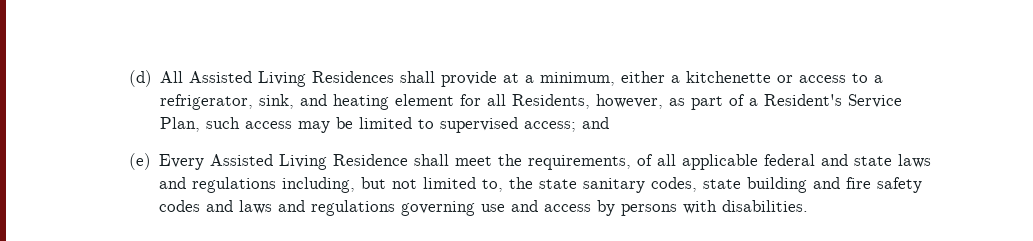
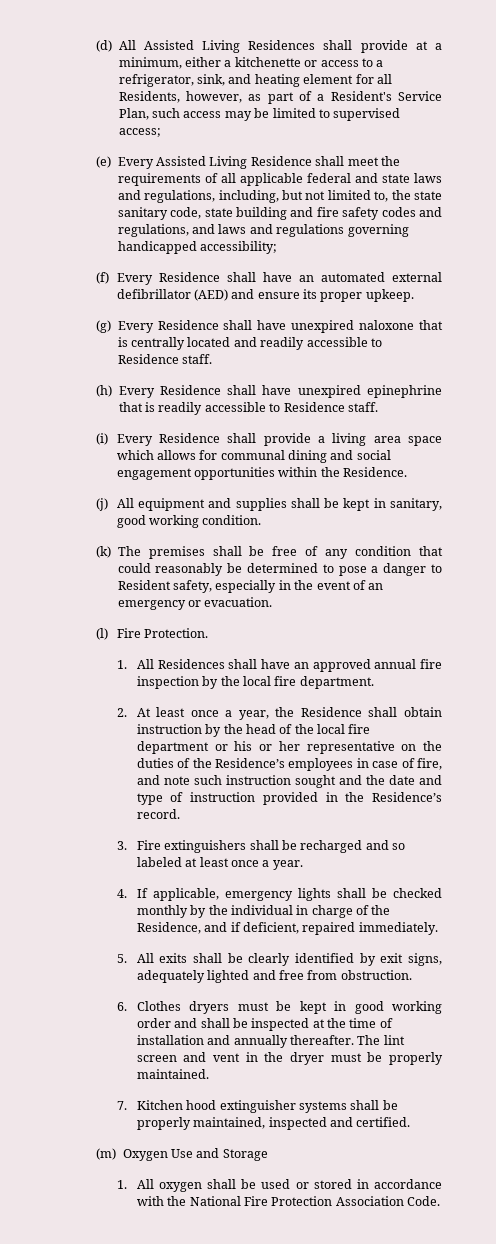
- (d) All Assisted Living Residences shall provide at a minimum, either a kitchenette or access to a refrigerator, sink, and heating element for all Residents, however, as part of a Resident's Service Plan, such access may be limited to supervised access; and
+ (d) All Assisted Living Residences shall provide at a minimum, either a kitchenette or access to a refrigerator, sink, and heating element for all Residents, however, as part of a Resident's Service Plan, such access may be limited to supervised access;
- (e) Every Assisted Living Residence shall meet the requirements, of all applicable federal and state laws and regulations including, but not limited to, the state sanitary codes, state building and fire safety codes and laws and regulations governing use and access by persons with disabilities.
+ (e) Every Assisted Living Residence shall meet the requirements of all applicable federal and state laws and regulations, including, but not limited to, the state sanitary code, state building and fire safety codes and regulations, and laws and regulations governing handicapped accessibility;
+ (f) Every Residence shall have an automated external defibrillator (AED) and ensure its proper upkeep.
+ (g) Every Residence shall have unexpired naloxone that is centrally located and readily accessible to Residence staff.
+ (h) Every Residence shall have unexpired epinephrine that is readily accessible to Residence staff.
+ (i) Every Residence shall provide a living area space which allows for communal dining and social engagement opportunities within the Residence.
+ (j) All equipment and supplies shall be kept in sanitary, good working condition.
+ (k) The premises shall be free of any condition that could reasonably be determined to pose a danger to Resident safety, especially in the event of an emergency or evacuation.
+ (l) Fire Protection.
+ 1. All Residences shall have an approved annual fire inspection by the local fire department.
+ 2. At least once a year, the Residence shall obtain instruction by the head of the local fire department or his or her representative on the duties of the Residence’s employees in case of fire, and note such instruction sought and the date and type of instruction provided in the Residence’s record.
+ 3. Fire extinguishers shall be recharged and so labeled at least once a year.
+ 4. If applicable, emergency lights shall be checked monthly by the individual in charge of the Residence, and if deficient, repaired immediately.
+ 5. All exits shall be clearly identified by exit signs, adequately lighted and free from obstruction.
+ 6. Clothes dryers must be kept in good working order and shall be inspected at the time of installation and annually thereafter. The lint screen and vent in the dryer must be properly maintained.
+ 7. Kitchen hood extinguisher systems shall be properly maintained, inspected and certified.
+ (m) Oxygen Use and Storage
+ 1. All oxygen shall be used or stored in accordance with the National Fire Protection Association Code.

